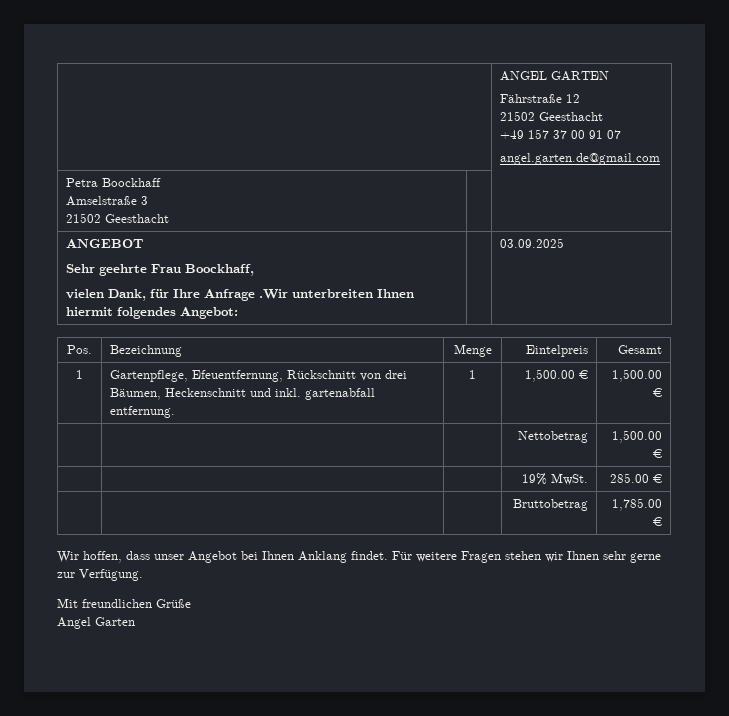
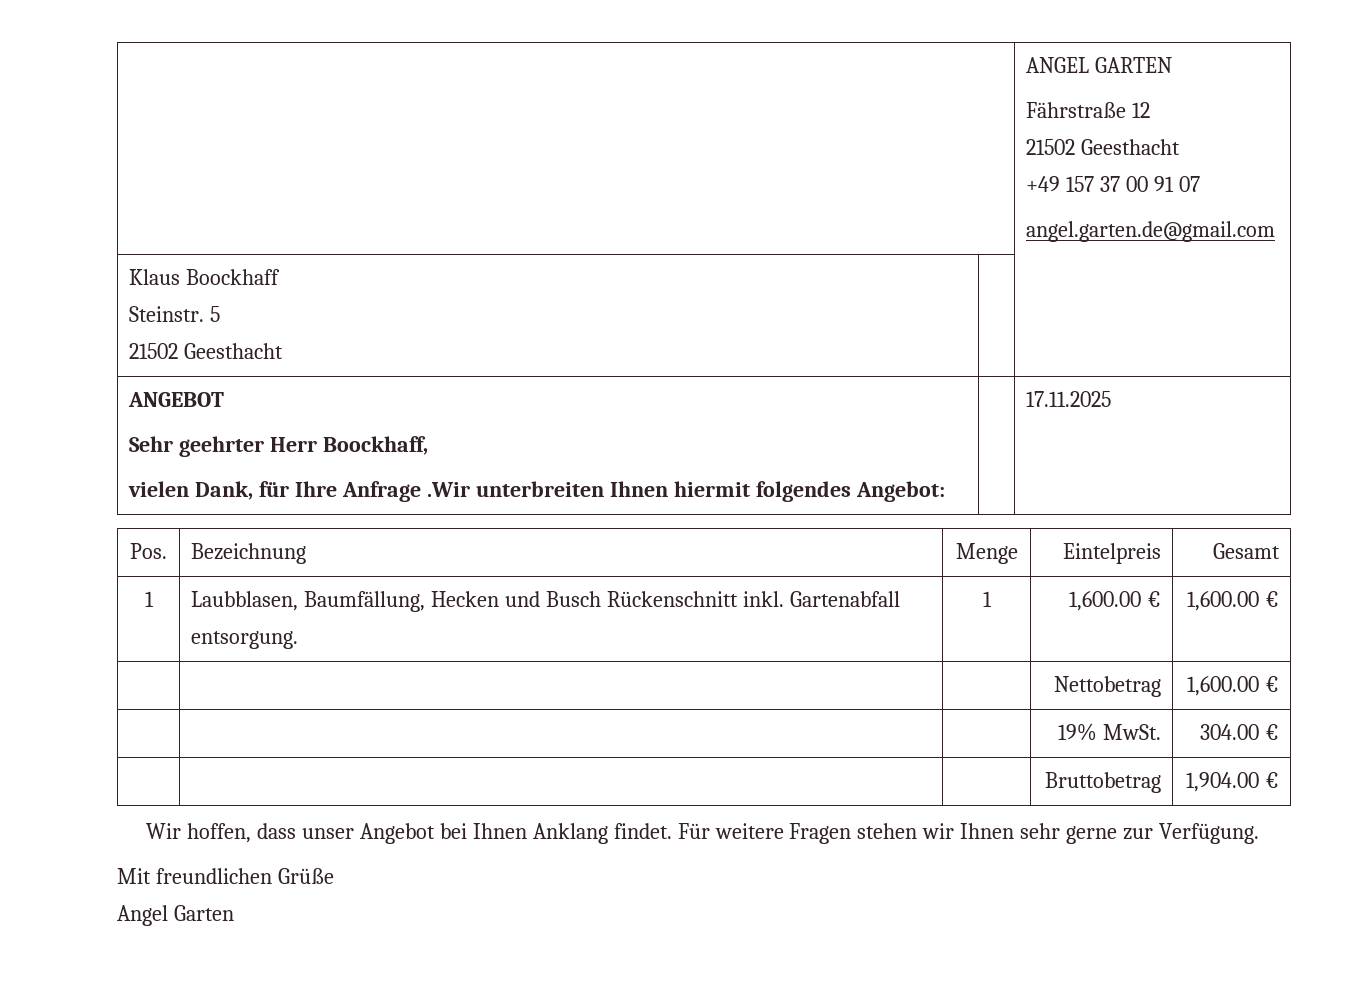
- Petra Boockhaff
- Amselstraße 3
+ Klaus Boockhaff
+ Steinstr. 5
  ANGEBOT
- Sehr geehrte Frau Boockhaff,
- vielen Dank, für Ihre Anfrage .Wir unterbreiten Ihnen hiermit folgendes Angebot: | | 03.09.2025
+ Sehr geehrter Herr Boockhaff,
+ vielen Dank, für Ihre Anfrage .Wir unterbreiten Ihnen hiermit folgendes Angebot: | | 17.11.2025
- 1 | Gartenpflege, Efeuentfernung, Rückschnitt von drei Bäumen, Heckenschnitt und inkl. gartenabfall entfernung. | 1 | 1,500.00 € | 1,500.00 €
+ 1 | Laubblasen, Baumfällung, Hecken und Busch Rückenschnitt inkl. Gartenabfall entsorgung. | 1 | 1,600.00 € | 1,600.00 €
- | | | Nettobetrag | 1,500.00 €
+ | | | Nettobetrag | 1,600.00 €
- | | | 19% MwSt. | 285.00 €
+ | | | 19% MwSt. | 304.00 €
- | | | Bruttobetrag | 1,785.00 €
+ | | | Bruttobetrag | 1,904.00 €

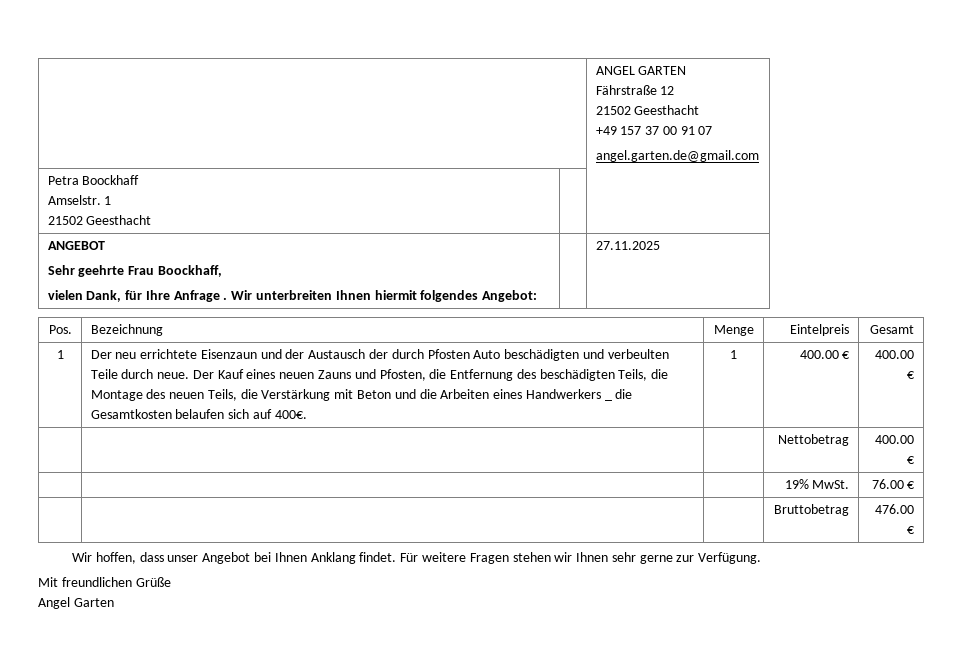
- Klaus Boockhaff
- Steinstr. 5
+ Petra Boockhaff
+ Amselstr. 1
  ANGEBOT
- Sehr geehrter Herr Boockhaff,
- vielen Dank, für Ihre Anfrage .Wir unterbreiten Ihnen hiermit folgendes Angebot: | | 17.11.2025
+ Sehr geehrte Frau Boockhaff,
+ vielen Dank, für Ihre Anfrage . Wir unterbreiten Ihnen hiermit folgendes Angebot: | | 27.11.2025
- Laubblasen, Baumfällung, Hecken und Busch Rückenschnitt inkl. Gartenabfall entsorgung. | 1 | 1,600.00 € | 1,600.00 €
+ Der neu errichtete Eisenzaun und der Austausch der durch Pfosten Auto beschädigten und verbeulten Teile durch neue. Der Kauf eines neuen Zauns und Pfosten, die Entfernung des beschädigten Teils, die Montage des neuen Teils, die Verstärkung mit Beton und die Arbeiten eines Handwerkers _ die Gesamtkosten belaufen sich auf 400€. | 1 | 400.00 € | 400.00 €
- | | | Nettobetrag | 1,600.00 €
+ | | | Nettobetrag | 400.00 €
- | | | 19% MwSt. | 304.00 €
+ | | | 19% MwSt. | 76.00 €
- | | | Bruttobetrag | 1,904.00 €
+ | | | Bruttobetrag | 476.00 €

